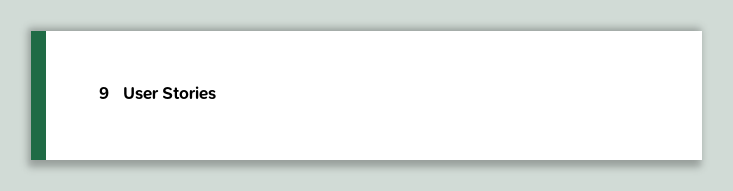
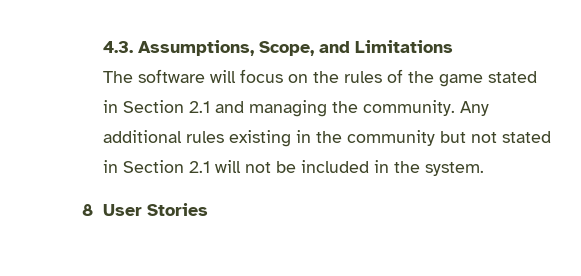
- 9 User Stories
+ 4.3. Assumptions, Scope, and Limitations
+ The software will focus on the rules of the game stated in Section 2.1 and managing the community. Any additional rules existing in the community but not stated in Section 2.1 will not be included in the system.
+ 8 User Stories

